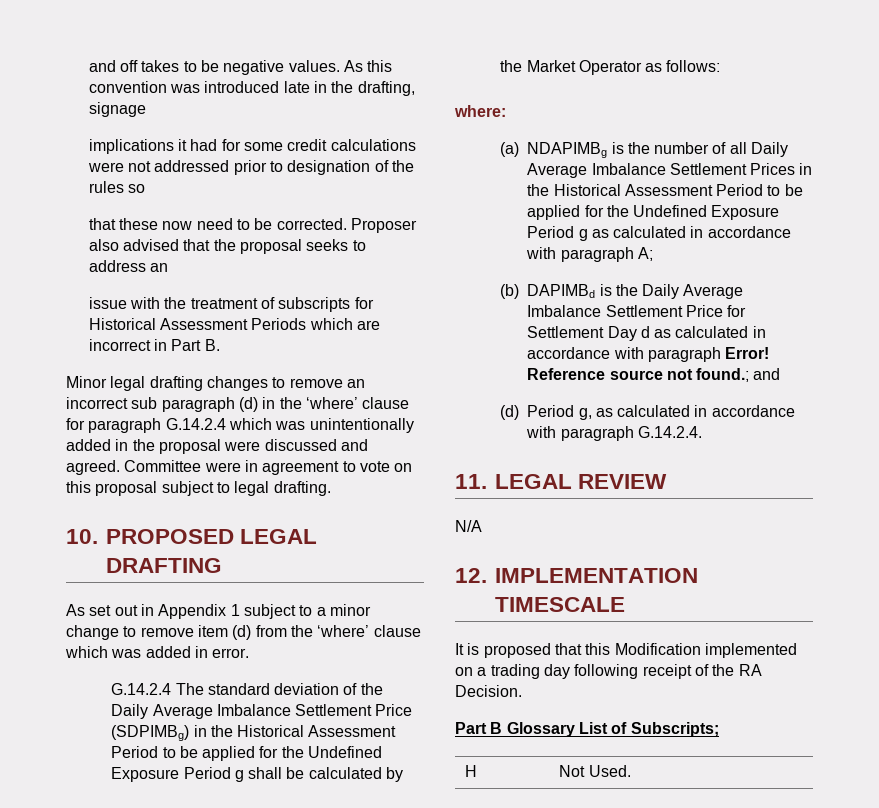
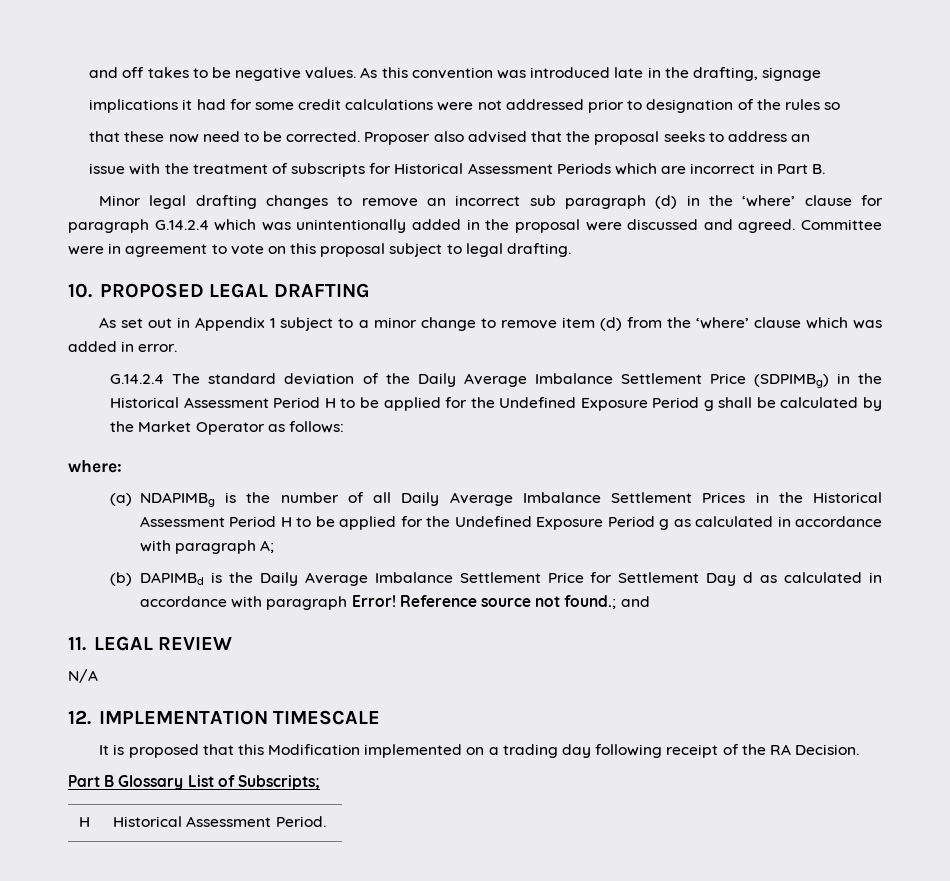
- G.14.2.4 The standard deviation of the Daily Average Imbalance Settlement Price (SDPIMBg) in the Historical Assessment Period to be applied for the Undefined Exposure Period g shall be calculated by the Market Operator as follows:
+ G.14.2.4 The standard deviation of the Daily Average Imbalance Settlement Price (SDPIMBg) in the Historical Assessment Period H to be applied for the Undefined Exposure Period g shall be calculated by the Market Operator as follows:
- (a) NDAPIMBg is the number of all Daily Average Imbalance Settlement Prices in the Historical Assessment Period to be applied for the Undefined Exposure Period g as calculated in accordance with paragraph A;
+ (a) NDAPIMBg is the number of all Daily Average Imbalance Settlement Prices in the Historical Assessment Period H to be applied for the Undefined Exposure Period g as calculated in accordance with paragraph A;
- (d) Period g, as calculated in accordance with paragraph G.14.2.4.
- H | Not Used.
+ H | Historical Assessment Period.

